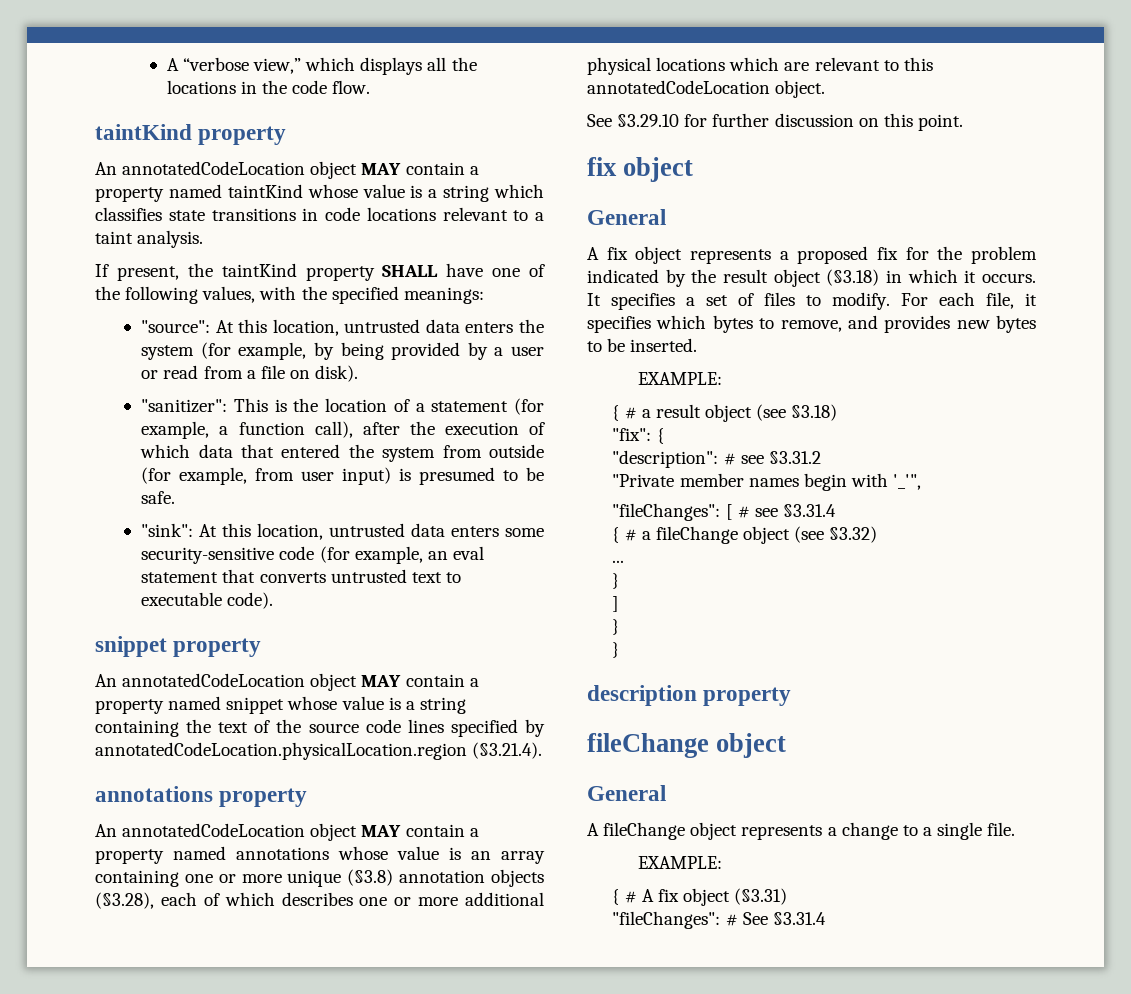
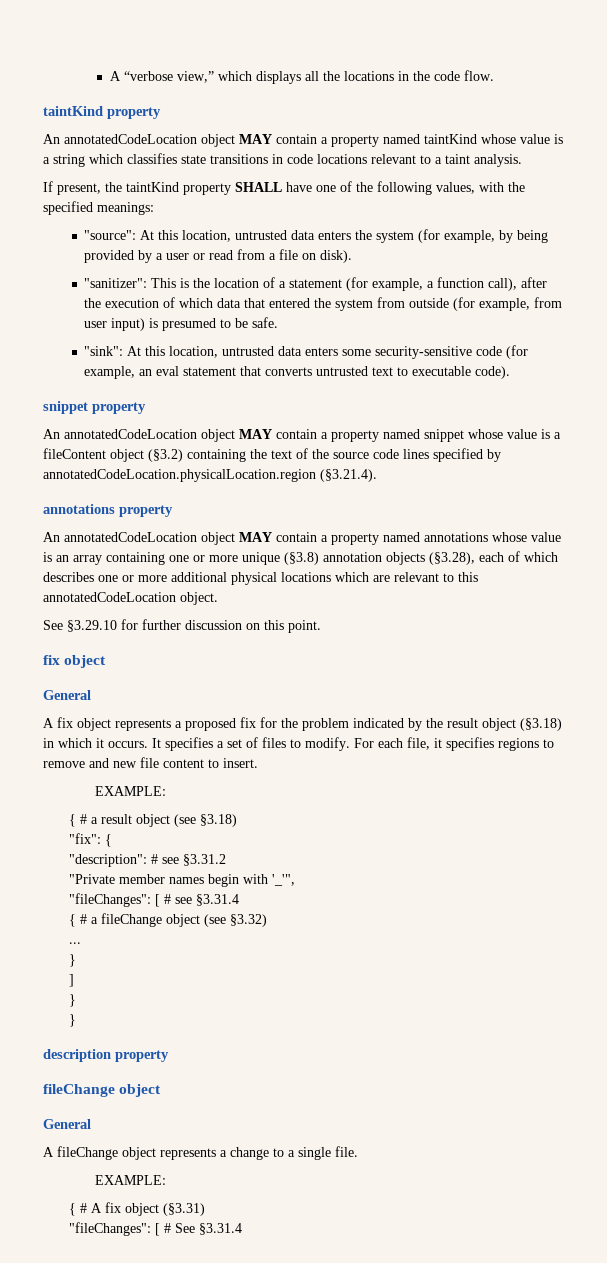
- An annotatedCodeLocation object MAY contain a property named snippet whose value is a string containing the text of the source code lines specified by annotatedCodeLocation.physicalLocation.region (§3.21.4).
+ An annotatedCodeLocation object MAY contain a property named snippet whose value is a fileContent object (§3.2) containing the text of the source code lines specified by annotatedCodeLocation.physicalLocation.region (§3.21.4).
- For each file, it specifies which bytes to remove, and provides new bytes to be inserted.
+ For each file, it specifies regions to remove and new file content to insert.
- "fileChanges": # See §3.31.4
+ "fileChanges": [ # See §3.31.4

